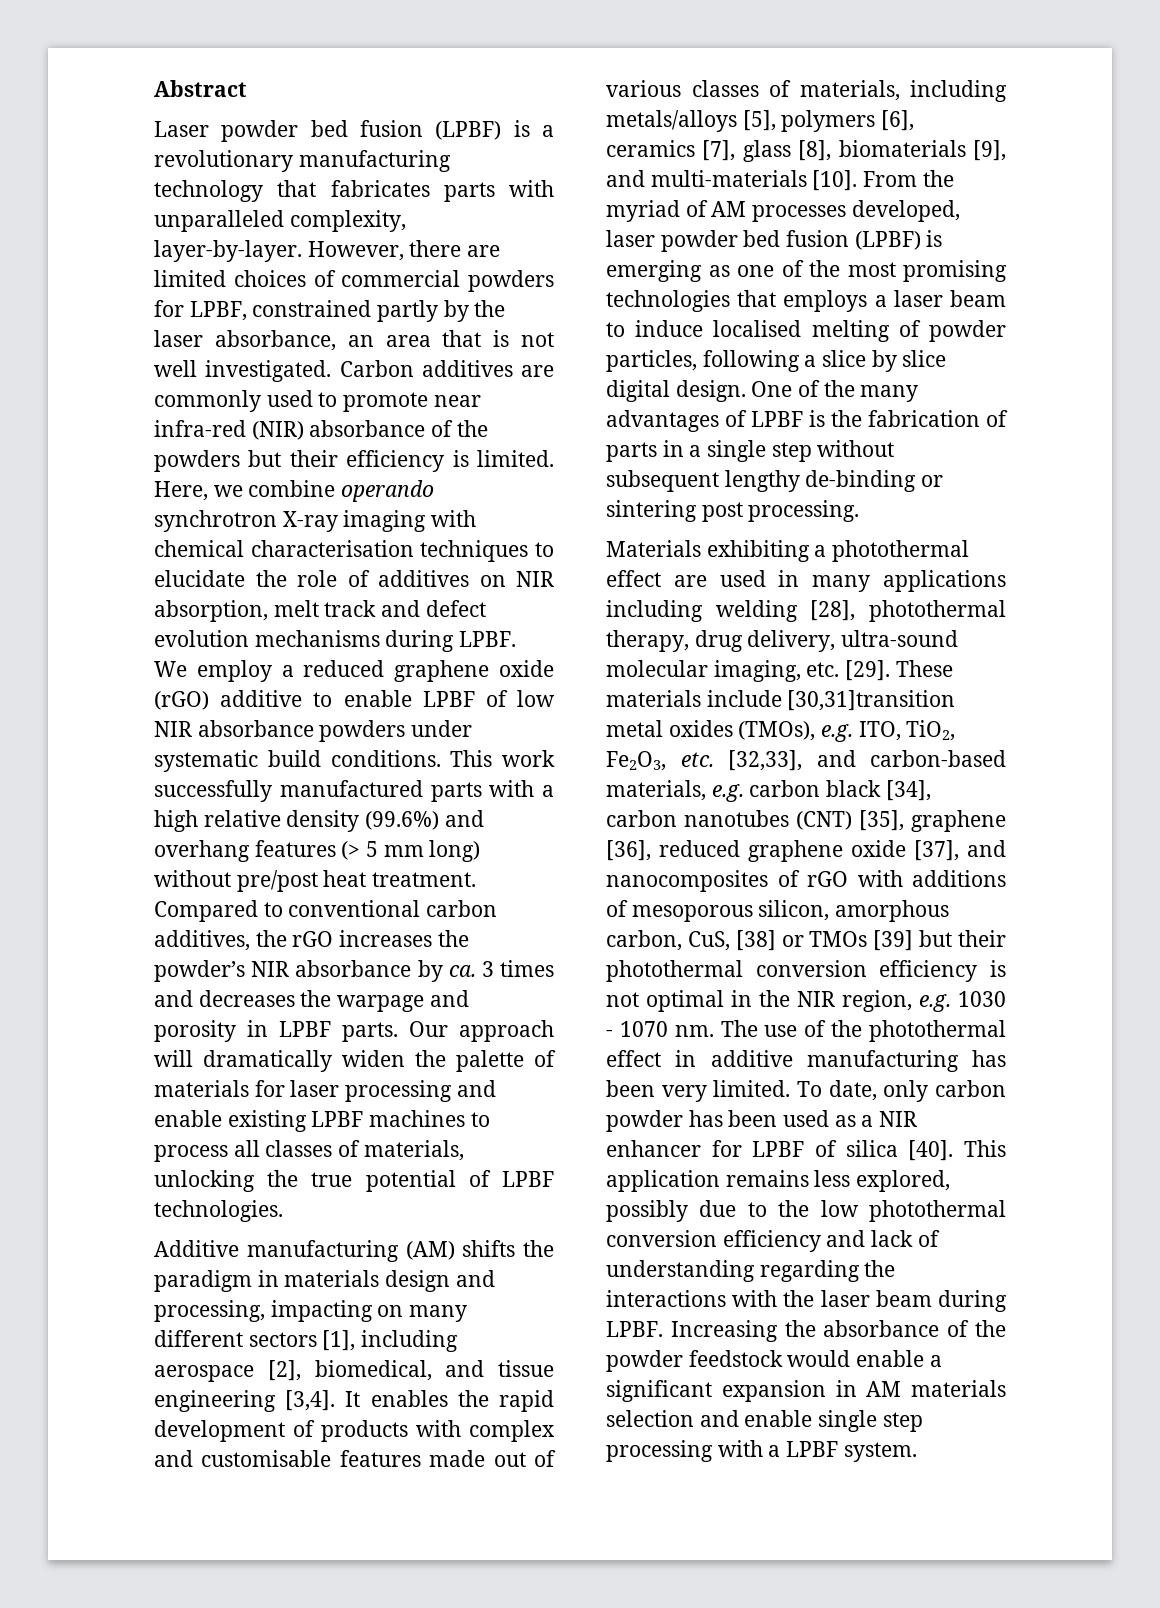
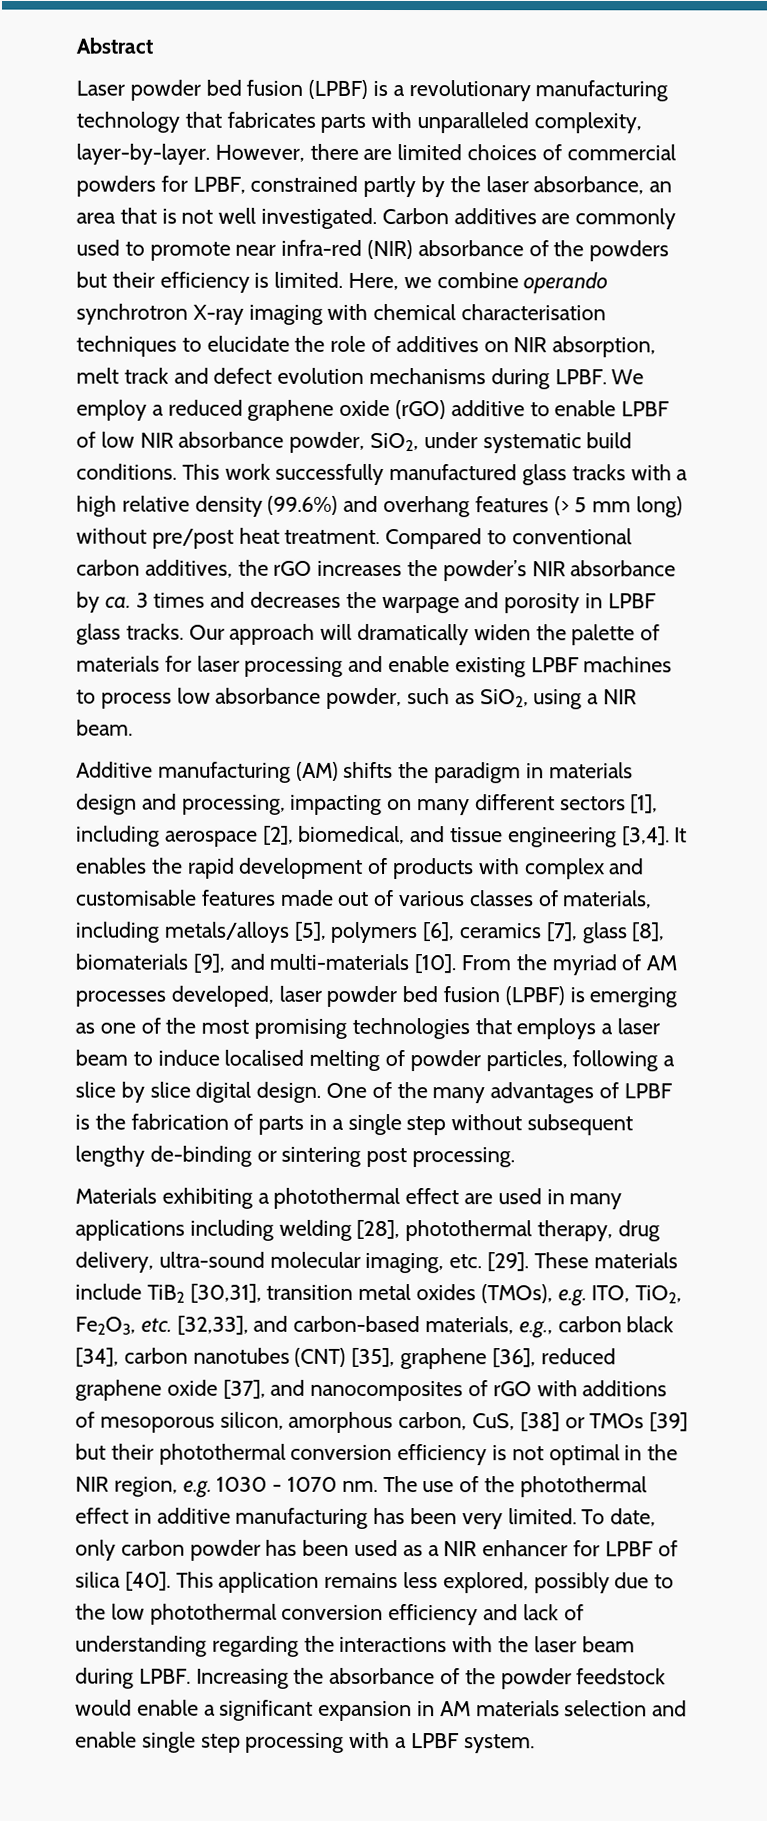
- We employ a reduced graphene oxide (rGO) additive to enable LPBF of low NIR absorbance powders under systematic build conditions.
+ We employ a reduced graphene oxide (rGO) additive to enable LPBF of low NIR absorbance powder, SiO2, under systematic build conditions.
- This work successfully manufactured parts with a high relative density (99.6%) and overhang features (> 5 mm long) without pre/post heat treatment.
+ This work successfully manufactured glass tracks with a high relative density (99.6%) and overhang features (> 5 mm long) without pre/post heat treatment.
- Compared to conventional carbon additives, the rGO increases the powder’s NIR absorbance by ca. 3 times and decreases the warpage and porosity in LPBF parts.
+ Compared to conventional carbon additives, the rGO increases the powder’s NIR absorbance by ca. 3 times and decreases the warpage and porosity in LPBF glass tracks.
- Our approach will dramatically widen the palette of materials for laser processing and enable existing LPBF machines to process all classes of materials, unlocking the true potential of LPBF technologies.
+ Our approach will dramatically widen the palette of materials for laser processing and enable existing LPBF machines to process low absorbance powder, such as SiO2, using a NIR beam.
- These materials include [30,31]transition metal oxides (TMOs), e.g. ITO, TiO2, Fe2O3, etc. [32,33], and carbon-based materials, e.g. carbon black [34], carbon nanotubes (CNT) [35], graphene [36], reduced graphene oxide [37], and nanocomposites of rGO with additions of mesoporous silicon, amorphous carbon, CuS, [38] or TMOs [39] but their photothermal conversion efficiency is not optimal in the NIR region, e.g. 1030 - 1070 nm.
+ These materials include TiB2 [30,31], transition metal oxides (TMOs), e.g. ITO, TiO2, Fe2O3, etc. [32,33], and carbon-based materials, e.g., carbon black [34], carbon nanotubes (CNT) [35], graphene [36], reduced graphene oxide [37], and nanocomposites of rGO with additions of mesoporous silicon, amorphous carbon, CuS, [38] or TMOs [39] but their photothermal conversion efficiency is not optimal in the NIR region, e.g. 1030 - 1070 nm.

